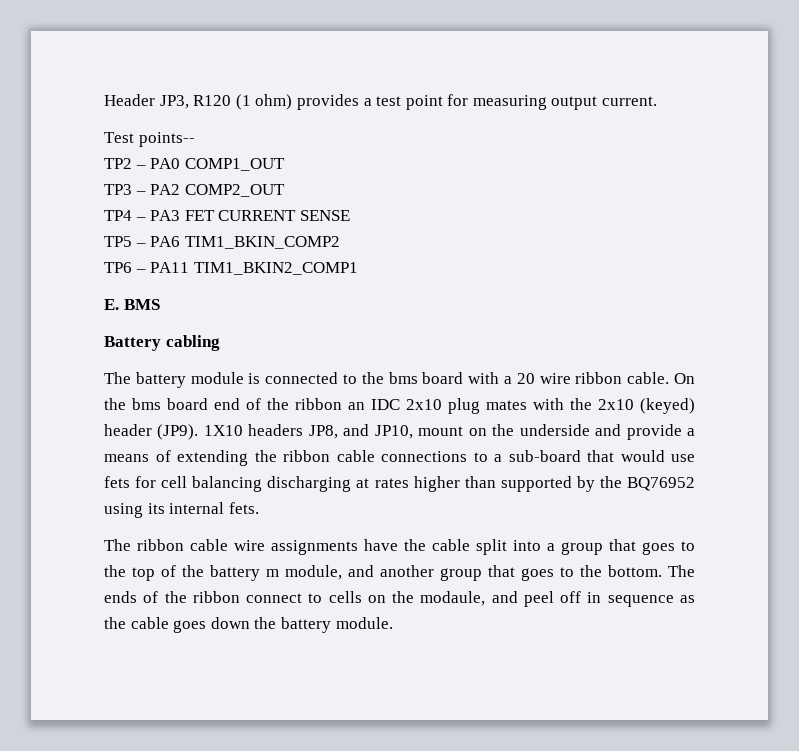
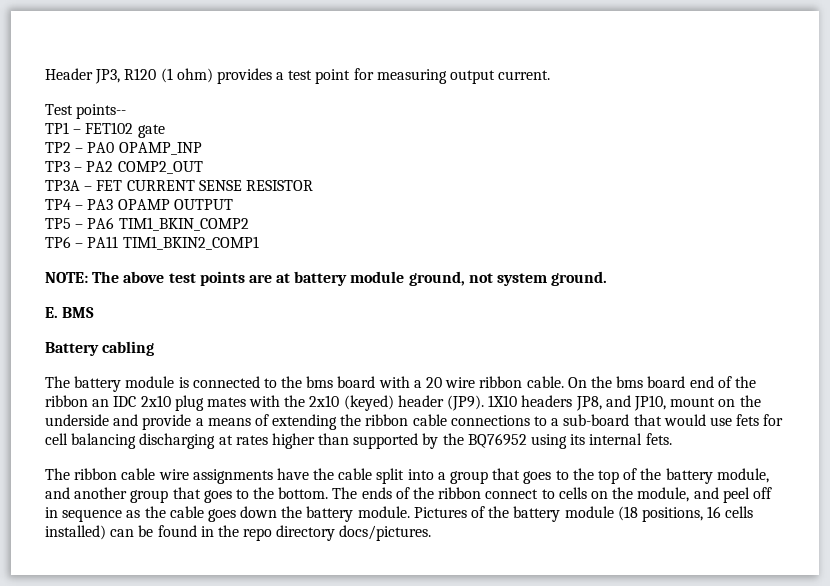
+ TP1 – FET102 gate
- TP2 – PA0 COMP1_OUT
+ TP2 – PA0 OPAMP_INP
+ TP3A – FET CURRENT SENSE RESISTOR
- TP4 – PA3 FET CURRENT SENSE
+ TP4 – PA3 OPAMP OUTPUT
+ NOTE: The above test points are at battery module ground, not system ground.
- The ribbon cable wire assignments have the cable split into a group that goes to the top of the battery m module, and another group that goes to the bottom.
+ The ribbon cable wire assignments have the cable split into a group that goes to the top of the battery module, and another group that goes to the bottom.
- The ends of the ribbon connect to cells on the modaule, and peel off in sequence as the cable goes down the battery module.
+ The ends of the ribbon connect to cells on the module, and peel off in sequence as the cable goes down the battery module.
+ Pictures of the battery module (18 positions, 16 cells installed) can be found in the repo directory docs/pictures.

